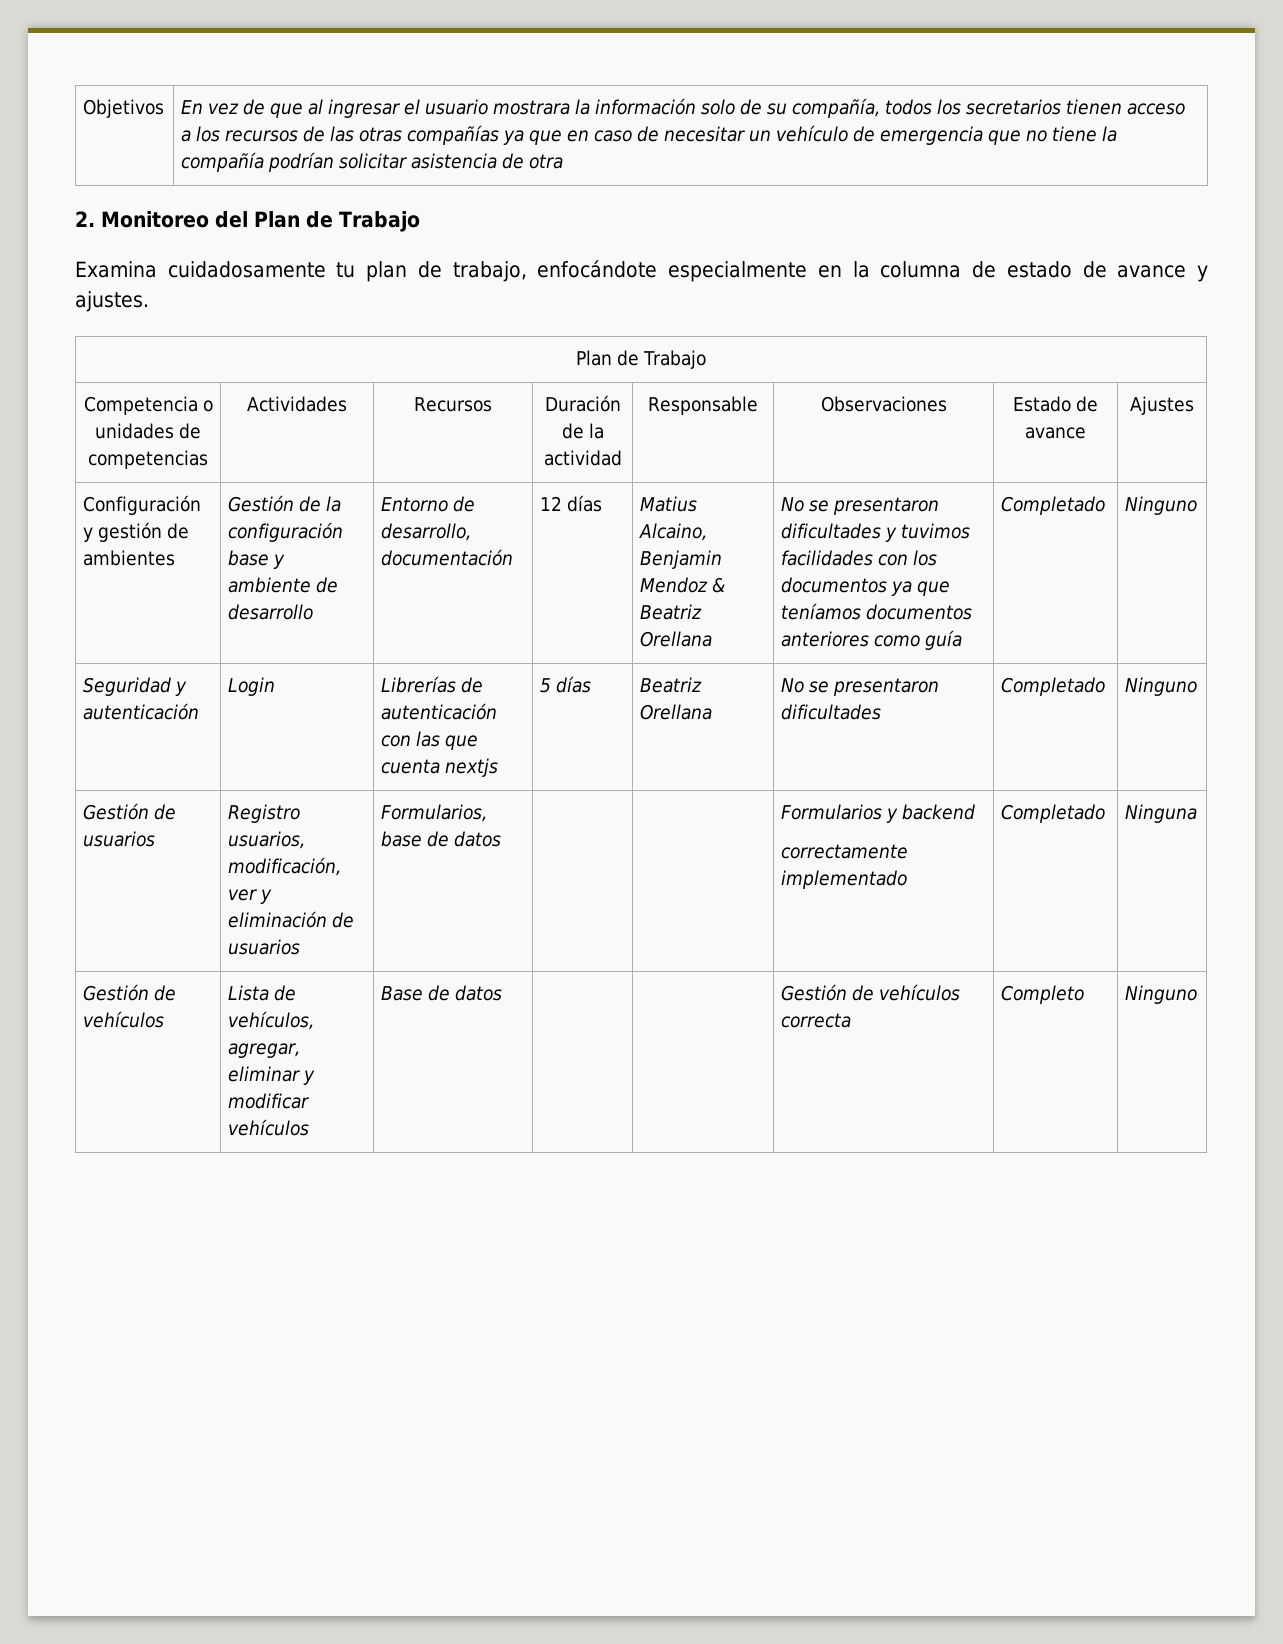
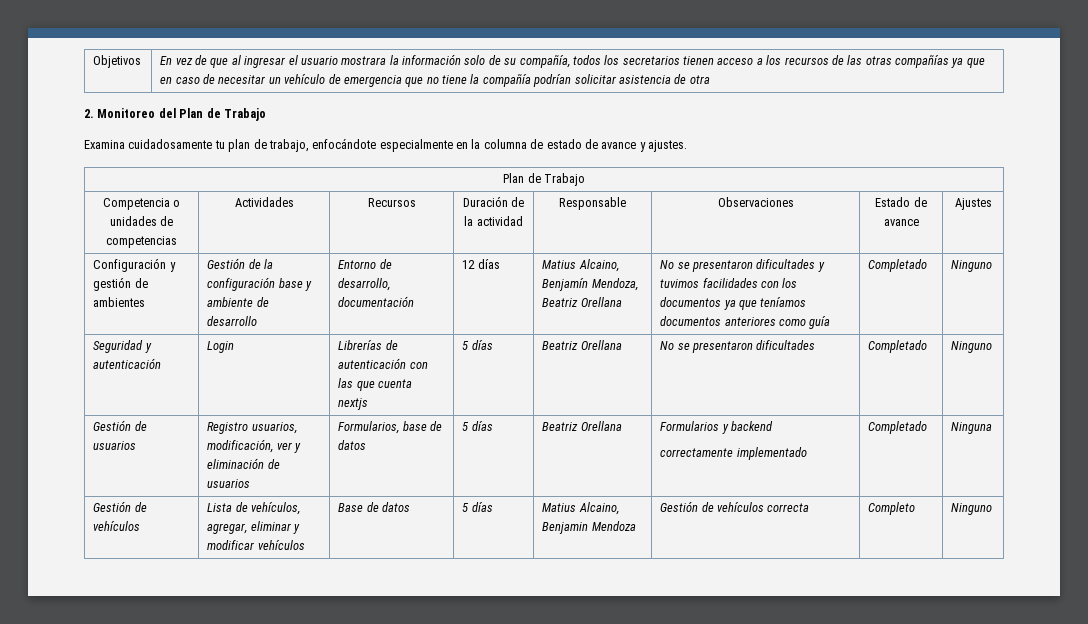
- Matius Alcaino, Benjamin Mendoz & Beatriz Orellana
+ Matius Alcaino, Benjamín Mendoza, Beatriz Orellana
- Gestión de usuarios | Registro usuarios, modificación, ver y eliminación de usuarios | Formularios, base de datos | | | Formularios y backend
+ Gestión de usuarios | Registro usuarios, modificación, ver y eliminación de usuarios | Formularios, base de datos | 5 días | Beatriz Orellana | Formularios y backend
- Gestión de vehículos | Lista de vehículos, agregar, eliminar y modificar vehículos | Base de datos | | | Gestión de vehículos correcta | Completo | Ninguno
+ Gestión de vehículos | Lista de vehículos, agregar, eliminar y modificar vehículos | Base de datos | 5 días | Matius Alcaino, Benjamin Mendoza | Gestión de vehículos correcta | Completo | Ninguno

